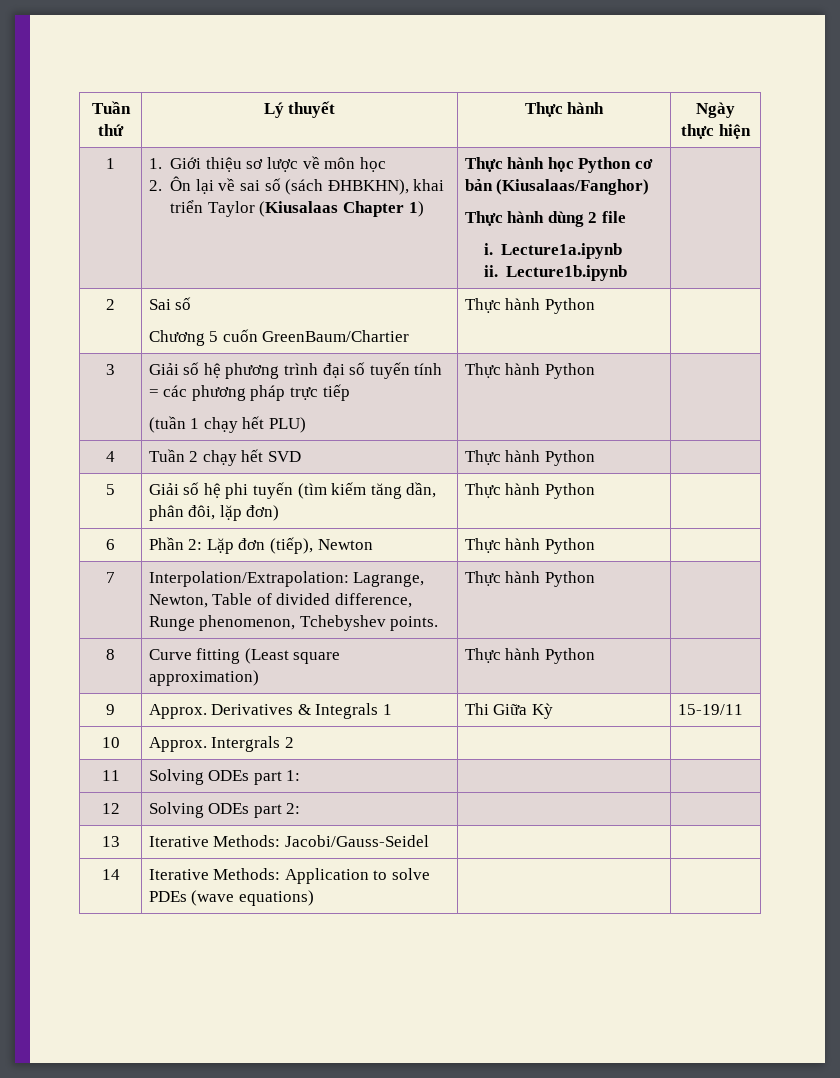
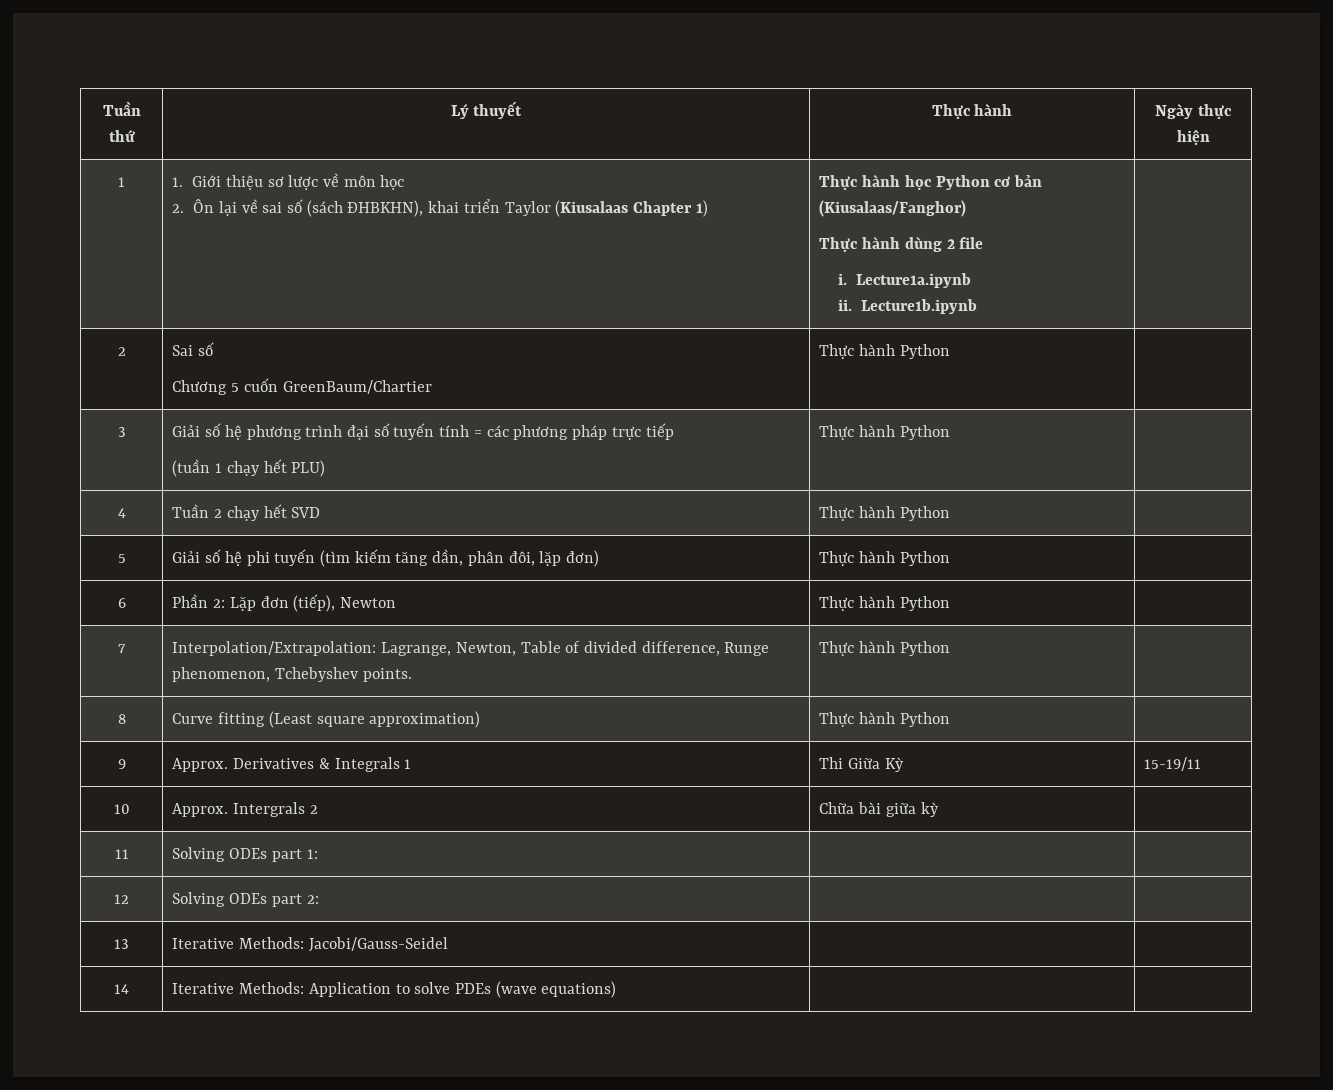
- 10 | Approx. Intergrals 2 | |
+ 10 | Approx. Intergrals 2 | Chữa bài giữa kỳ |

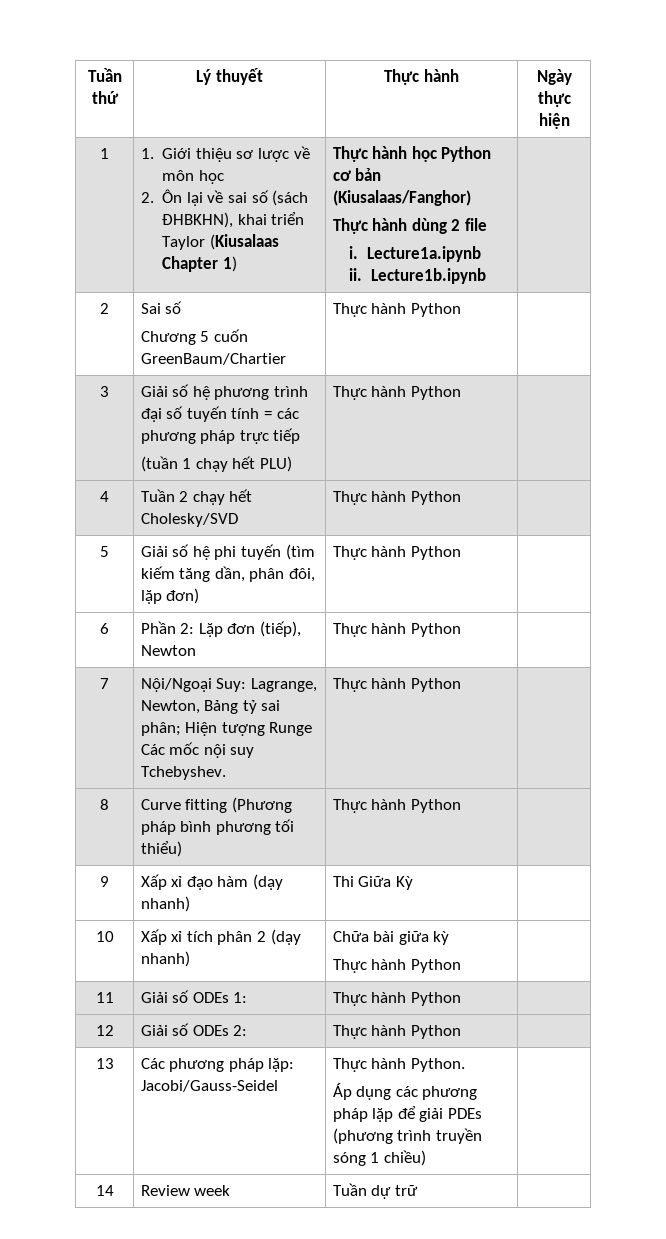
- 4 | Tuần 2 chạy hết SVD | Thực hành Python |
+ 4 | Tuần 2 chạy hết Cholesky/SVD | Thực hành Python |
- 7 | Interpolation/Extrapolation: Lagrange, Newton, Table of divided difference, Runge phenomenon, Tchebyshev points. | Thực hành Python |
+ 7 | Nội/Ngoại Suy: Lagrange, Newton, Bảng tỷ sai phân; Hiện tượng Runge Các mốc nội suy Tchebyshev. | Thực hành Python |
- 8 | Curve fitting (Least square approximation) | Thực hành Python |
- 9 | Approx. Derivatives & Integrals 1 | Thi Giữa Kỳ | 15-19/11
+ 8 | Curve fitting (Phương pháp bình phương tối thiểu) | Thực hành Python |
+ 9 | Xấp xỉ đạo hàm (dạy nhanh) | Thi Giữa Kỳ |
- 10 | Approx. Intergrals 2 | Chữa bài giữa kỳ |
- 11 | Solving ODEs part 1: | |
- 12 | Solving ODEs part 2: | |
- 13 | Iterative Methods: Jacobi/Gauss-Seidel | |
- 14 | Iterative Methods: Application to solve PDEs (wave equations) | |
+ 10 | Xấp xỉ tích phân 2 (dạy nhanh) | Chữa bài giữa kỳ
+ Thực hành Python |
+ 11 | Giải số ODEs 1: | Thực hành Python |
+ 12 | Giải số ODEs 2: | Thực hành Python |
+ 13 | Các phương pháp lặp: Jacobi/Gauss-Seidel | Thực hành Python.
+ Áp dụng các phương pháp lặp để giải PDEs (phương trình truyền sóng 1 chiều) |
+ 14 | Review week | Tuần dự trữ |

